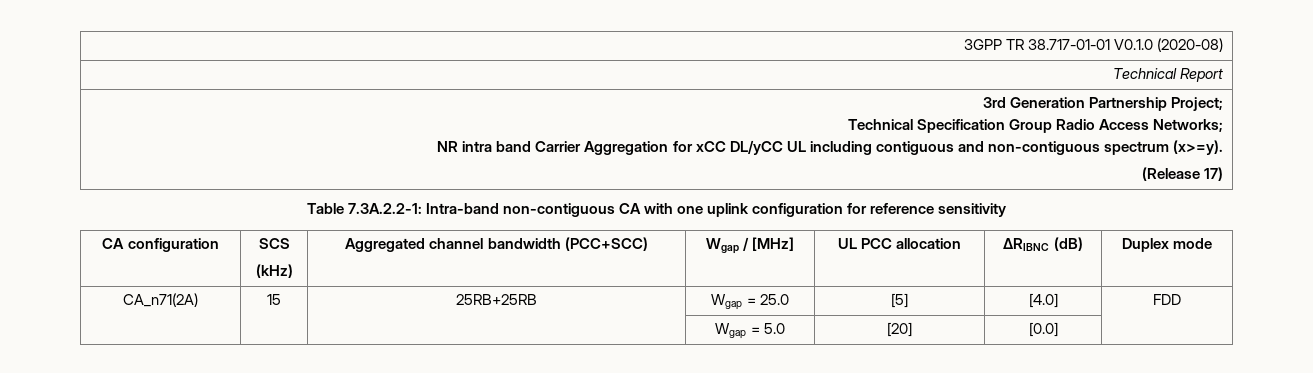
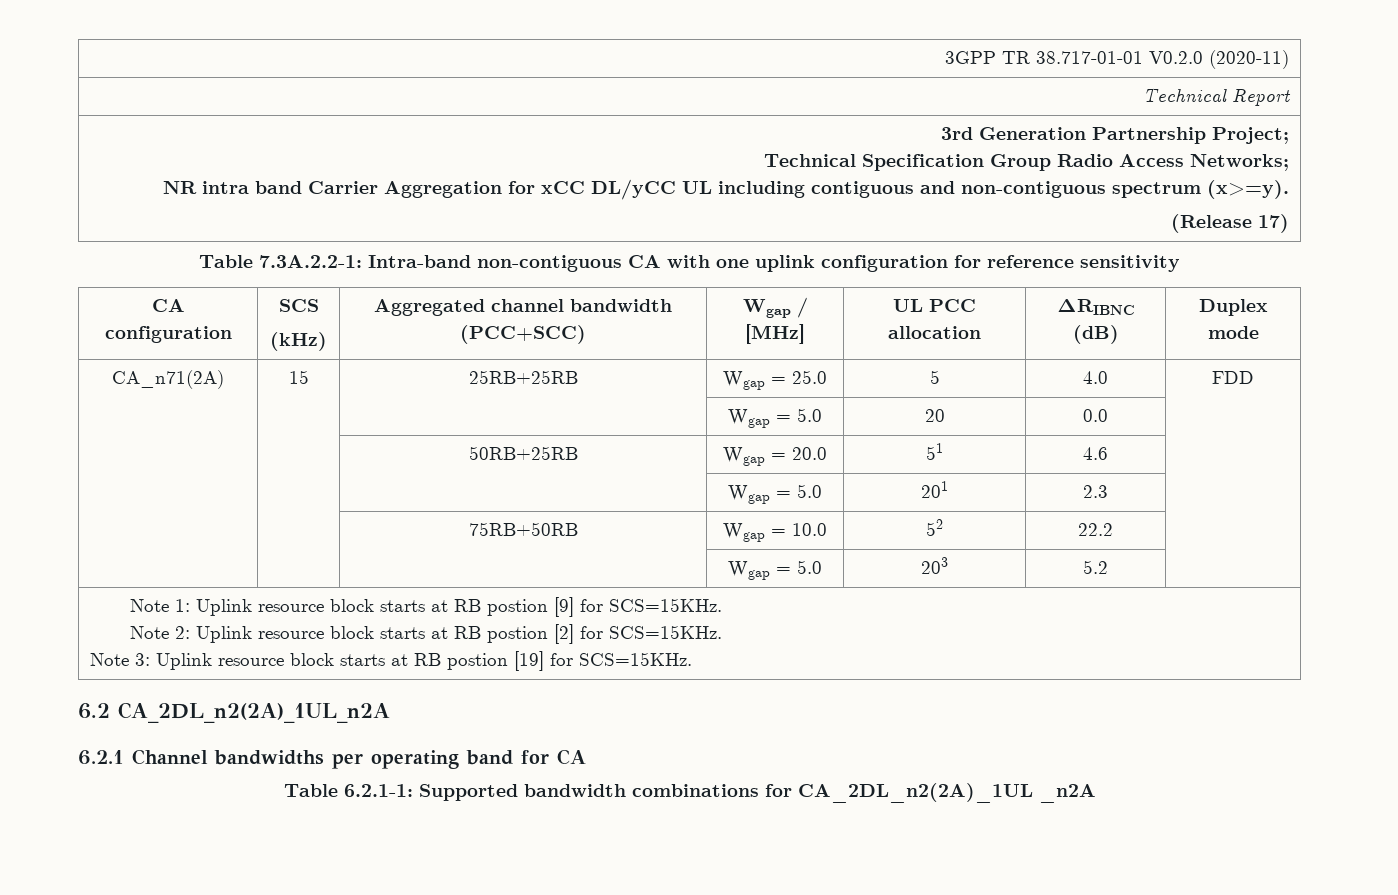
- 3GPP TR 38.717-01-01 V0.1.0 (2020-08)
+ 3GPP TR 38.717-01-01 V0.2.0 (2020-11)
- CA_n71(2A) | 15 | 25RB+25RB | Wgap = 25.0 | [5] | [4.0] | FDD
+ CA_n71(2A) | 15 | 25RB+25RB | Wgap = 25.0 | 5 | 4.0 | FDD
- | | | Wgap = 5.0 | [20] | [0.0] |
+ | | | Wgap = 5.0 | 20 | 0.0 |
+ | | 50RB+25RB | Wgap = 20.0 | 51 | 4.6 |
+ | | | Wgap = 5.0 | 201 | 2.3 |
+ | | 75RB+50RB | Wgap = 10.0 | 52 | 22.2 |
+ | | | Wgap = 5.0 | 203 | 5.2 |
+ Note 1: Uplink resource block starts at RB postion [9] for SCS=15KHz.
+ Note 2: Uplink resource block starts at RB postion [2] for SCS=15KHz.
+ Note 3: Uplink resource block starts at RB postion [19] for SCS=15KHz.
+ 6.2 CA_2DL_n2(2A)_1UL_n2A
+ 6.2.1 Channel bandwidths per operating band for CA
+ Table 6.2.1-1: Supported bandwidth combinations for CA_2DL_n2(2A)_1UL _n2A

